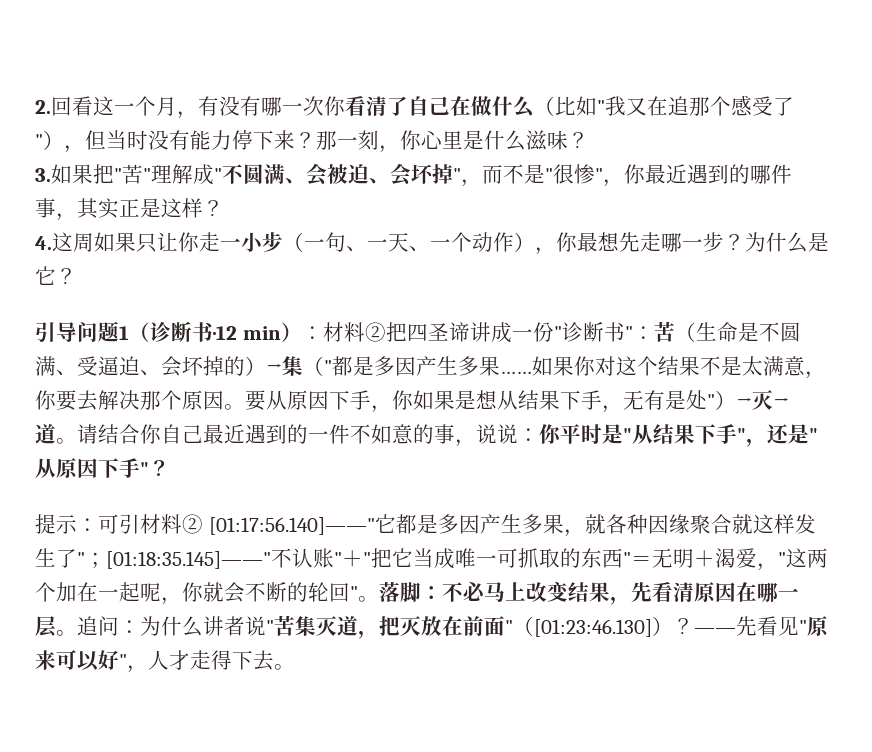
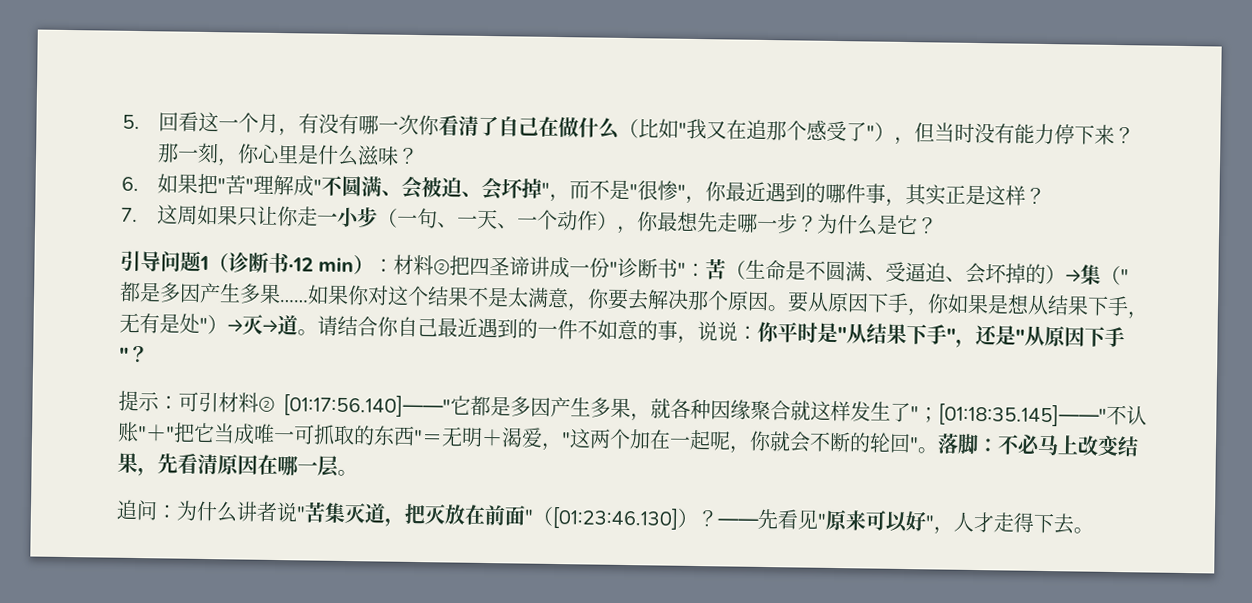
- 2.回看这一个月，有没有哪一次你看清了自己在做什么（比如"我又在追那个感受了"），但当时没有能力停下来？
+ 5.回看这一个月，有没有哪一次你看清了自己在做什么（比如"我又在追那个感受了"），但当时没有能力停下来？
- 3.如果把"苦"理解成"不圆满、会被迫、会坏掉"，而不是"很惨"，你最近遇到的哪件事，其实正是这样？
+ 6.如果把"苦"理解成"不圆满、会被迫、会坏掉"，而不是"很惨"，你最近遇到的哪件事，其实正是这样？
- 4.这周如果只让你走一小步（一句、一天、一个动作），你最想先走哪一步？
+ 7.这周如果只让你走一小步（一句、一天、一个动作），你最想先走哪一步？
- 落脚：不必马上改变结果，先看清原因在哪一层。追问：为什么讲者说"苦集灭道，把灭放在前面"（[01:23:46.130]）？
+ 落脚：不必马上改变结果，先看清原因在哪一层。
+ 追问：为什么讲者说"苦集灭道，把灭放在前面"（[01:23:46.130]）？

